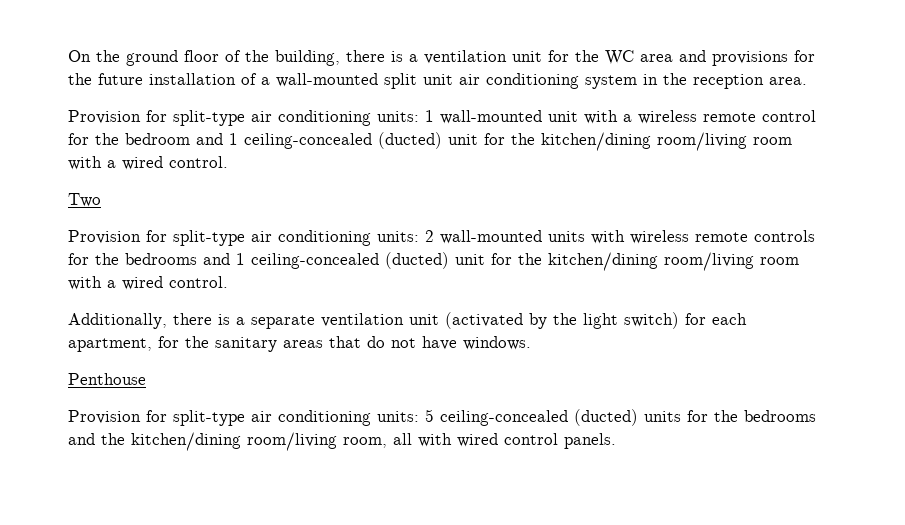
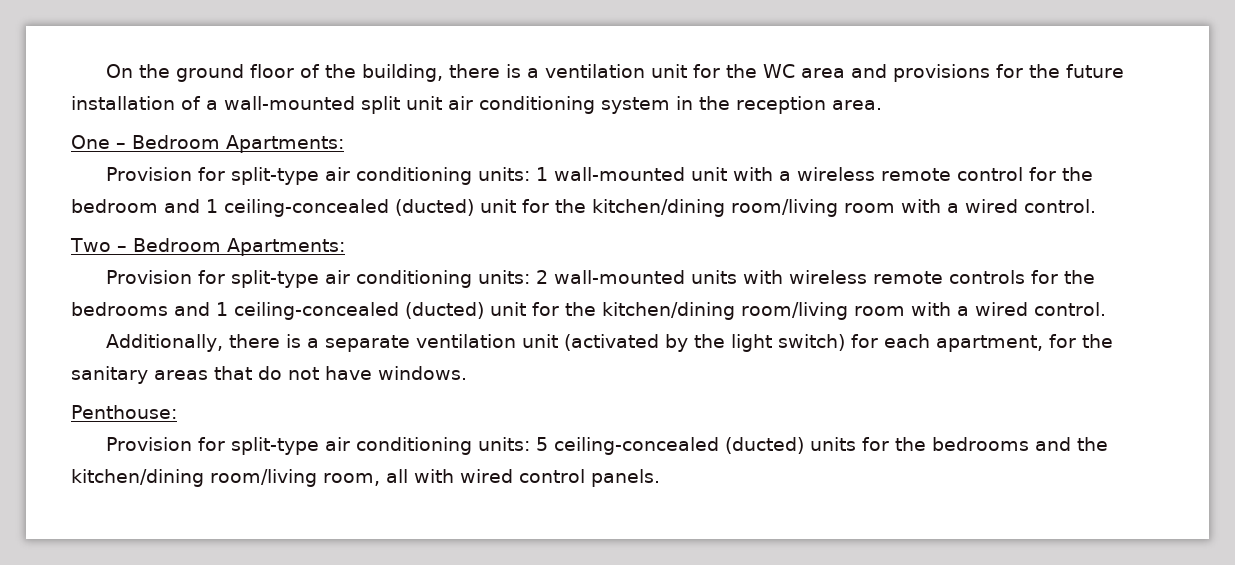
+ One – Bedroom Apartments:
- Two
+ Two – Bedroom Apartments:
- Penthouse
+ Penthouse:

